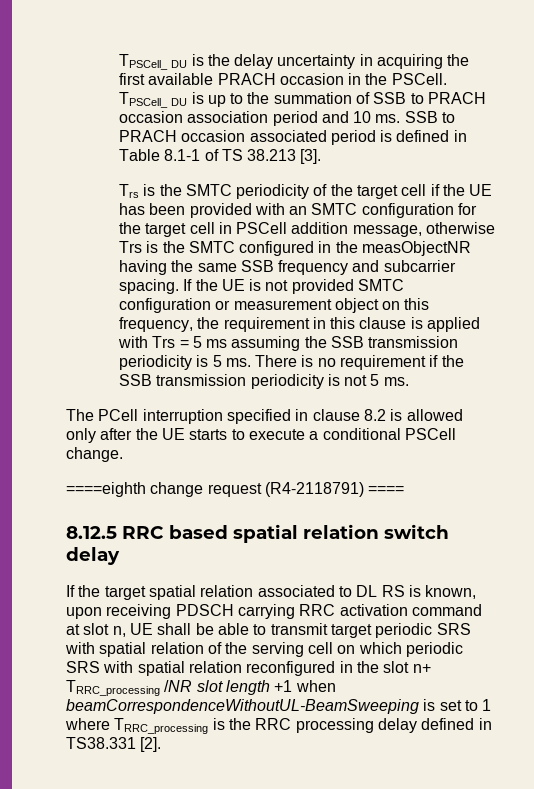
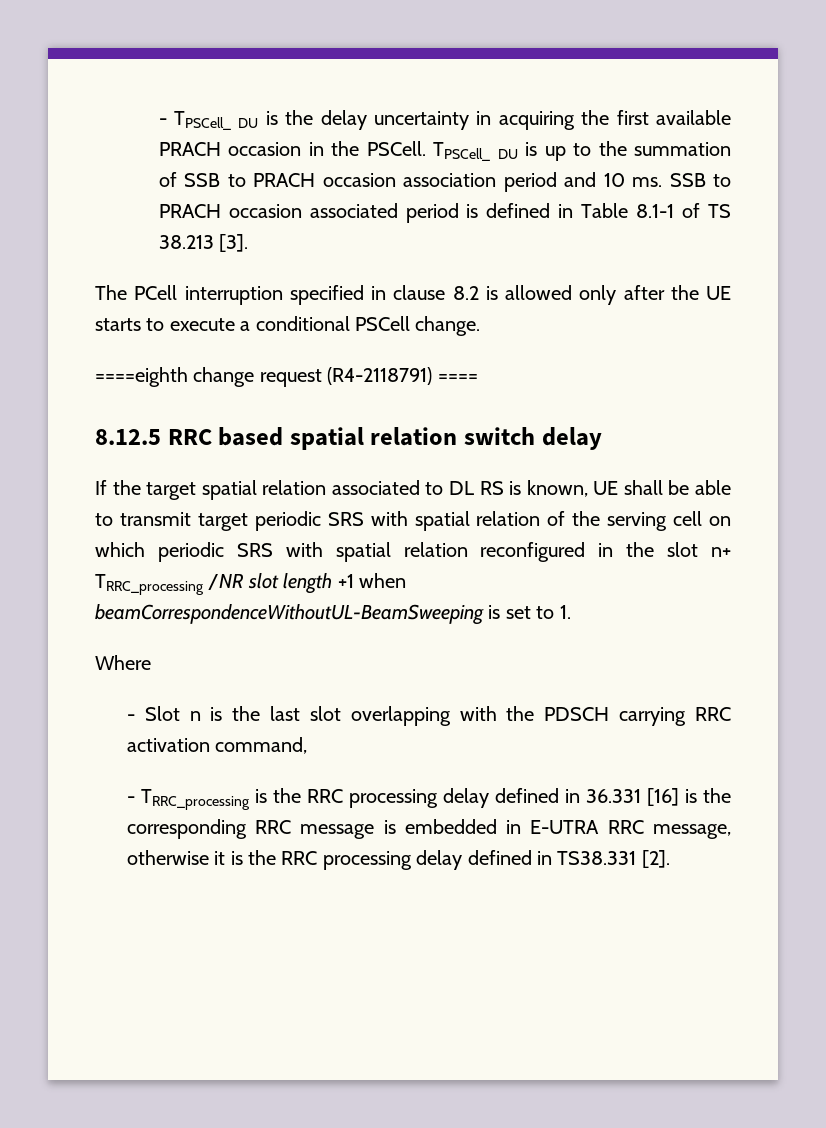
- TPSCell_ DU is the delay uncertainty in acquiring the first available PRACH occasion in the PSCell.
+ - TPSCell_ DU is the delay uncertainty in acquiring the first available PRACH occasion in the PSCell.
- Trs is the SMTC periodicity of the target cell if the UE has been provided with an SMTC configuration for the target cell in PSCell addition message, otherwise Trs is the SMTC configured in the measObjectNR having the same SSB frequency and subcarrier spacing. If the UE is not provided SMTC configuration or measurement object on this frequency, the requirement in this clause is applied with Trs = 5 ms assuming the SSB transmission periodicity is 5 ms. There is no requirement if the SSB transmission periodicity is not 5 ms.
- If the target spatial relation associated to DL RS is known, upon receiving PDSCH carrying RRC activation command at slot n, UE shall be able to transmit target periodic SRS with spatial relation of the serving cell on which periodic SRS with spatial relation reconfigured in the slot n+ TRRC_processing /NR slot length +1 when beamCorrespondenceWithoutUL-BeamSweeping is set to 1 where TRRC_processing is the RRC processing delay defined in TS38.331 [2].
+ If the target spatial relation associated to DL RS is known, UE shall be able to transmit target periodic SRS with spatial relation of the serving cell on which periodic SRS with spatial relation reconfigured in the slot n+ TRRC_processing /NR slot length +1 when beamCorrespondenceWithoutUL-BeamSweeping is set to 1.
+ Where
+ - Slot n is the last slot overlapping with the PDSCH carrying RRC activation command,
+ - TRRC_processing is the RRC processing delay defined in 36.331 [16] is the corresponding RRC message is embedded in E-UTRA RRC message, otherwise it is the RRC processing delay defined in TS38.331 [2].

